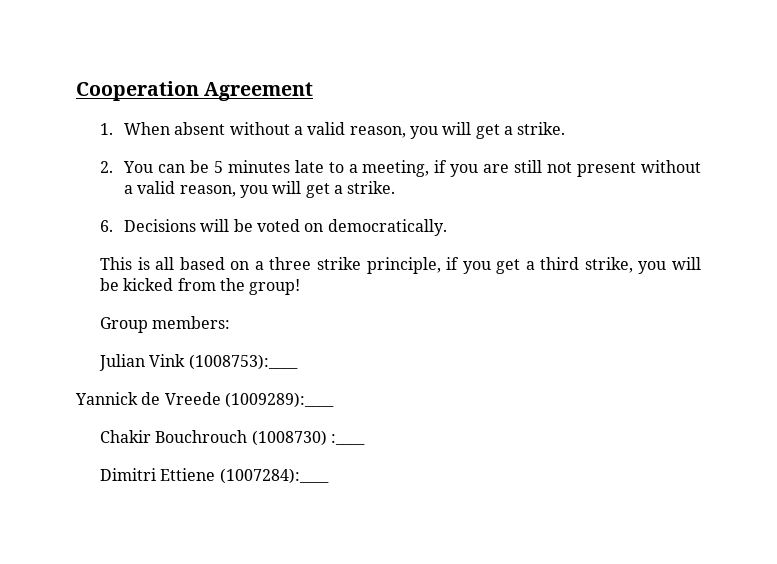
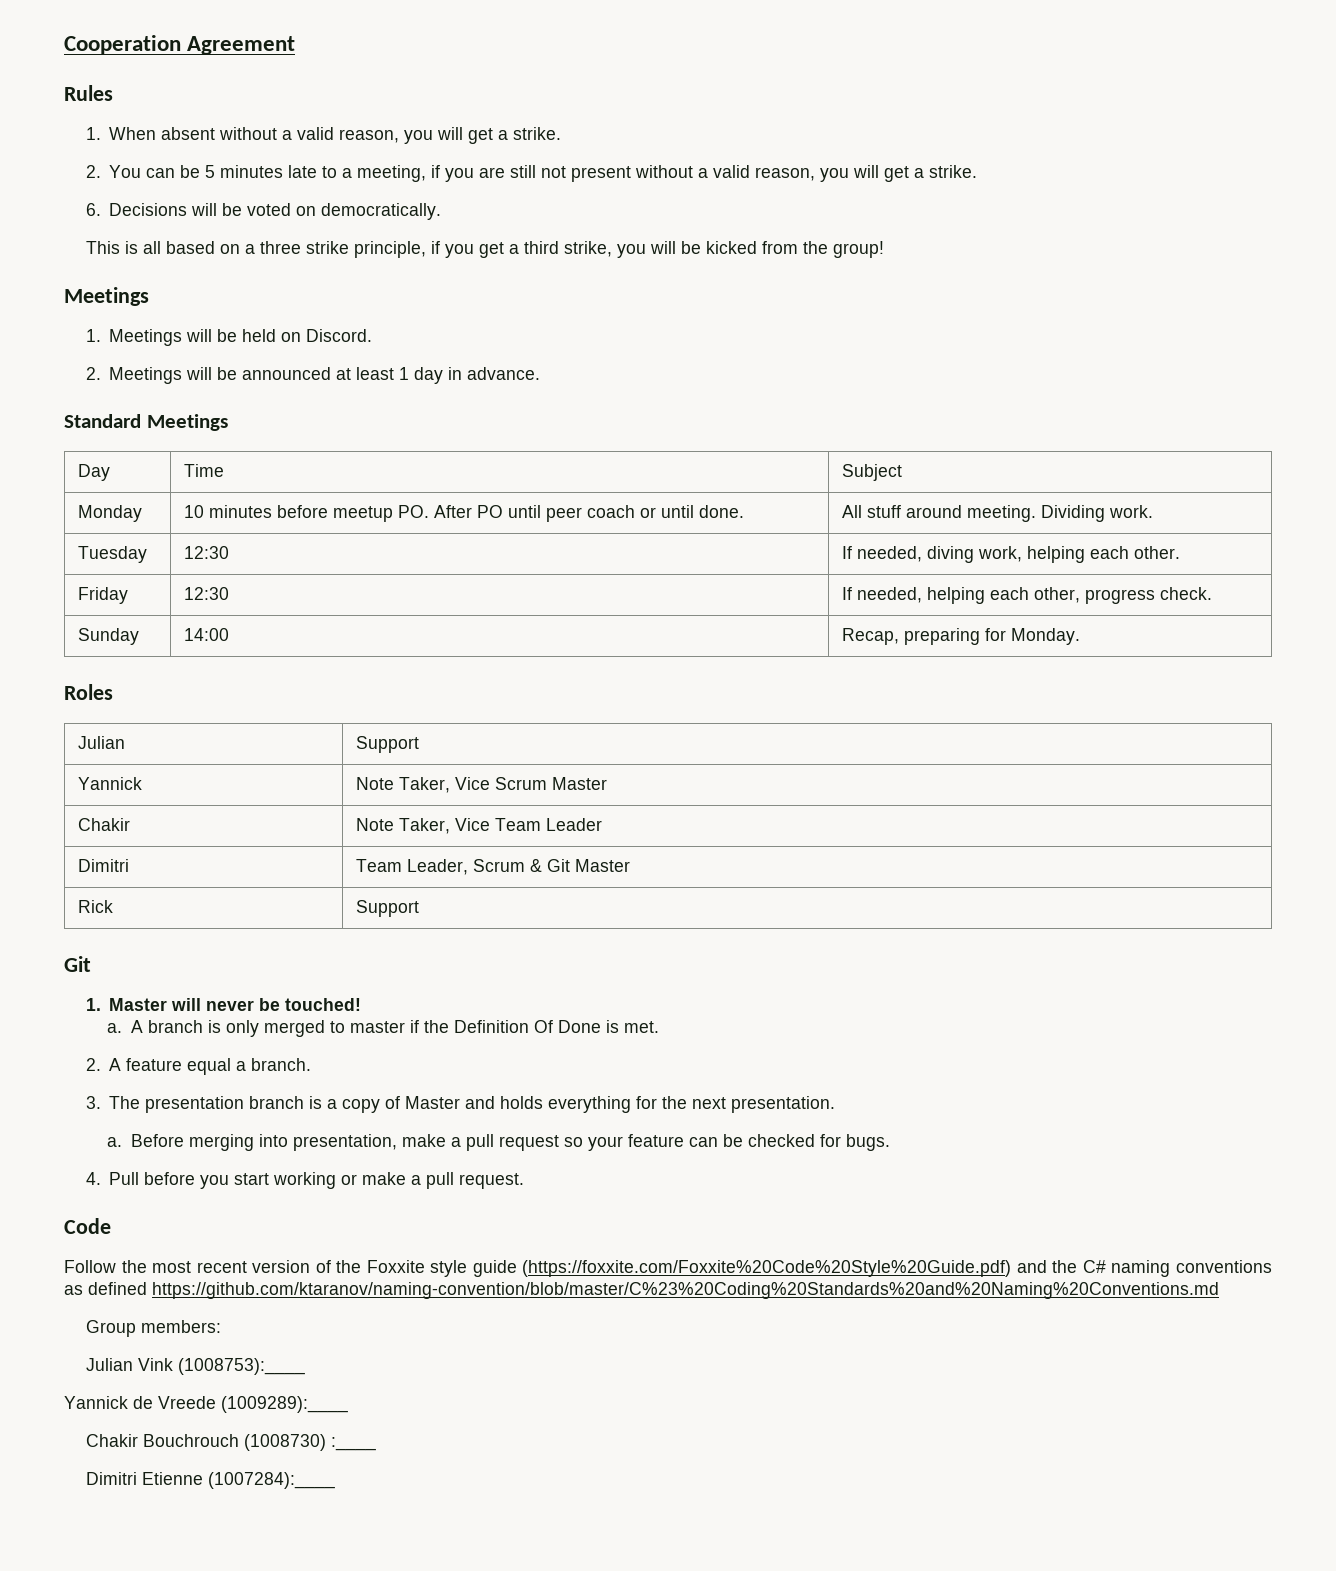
+ Rules
  This is all based on a three strike principle, if you get a third strike, you will be kicked from the group!
+ Meetings
+ 1. Meetings will be held on Discord.
+ 2. Meetings will be announced at least 1 day in advance.
+ Standard Meetings
+ Day | Time | Subject
+ Monday | 10 minutes before meetup PO. After PO until peer coach or until done. | All stuff around meeting. Dividing work.
+ Tuesday | 12:30 | If needed, diving work, helping each other.
+ Friday | 12:30 | If needed, helping each other, progress check.
+ Sunday | 14:00 | Recap, preparing for Monday.
+ Roles
+ Julian | Support
+ Yannick | Note Taker, Vice Scrum Master
+ Chakir | Note Taker, Vice Team Leader
+ Dimitri | Team Leader, Scrum & Git Master
+ Rick | Support
+ Git
+ 1. Master will never be touched!
+ a. A branch is only merged to master if the Definition Of Done is met.
+ 2. A feature equal a branch.
+ 3. The presentation branch is a copy of Master and holds everything for the next presentation.
+ a. Before merging into presentation, make a pull request so your feature can be checked for bugs.
+ 4. Pull before you start working or make a pull request.
+ Code
+ Follow the most recent version of the Foxxite style guide (https://foxxite.com/Foxxite%20Code%20Style%20Guide.pdf) and the C# naming conventions as defined https://github.com/ktaranov/naming-convention/blob/master/C%23%20Coding%20Standards%20and%20Naming%20Conventions.md
- Dimitri Ettiene (1007284):____
+ Dimitri Etienne (1007284):____

